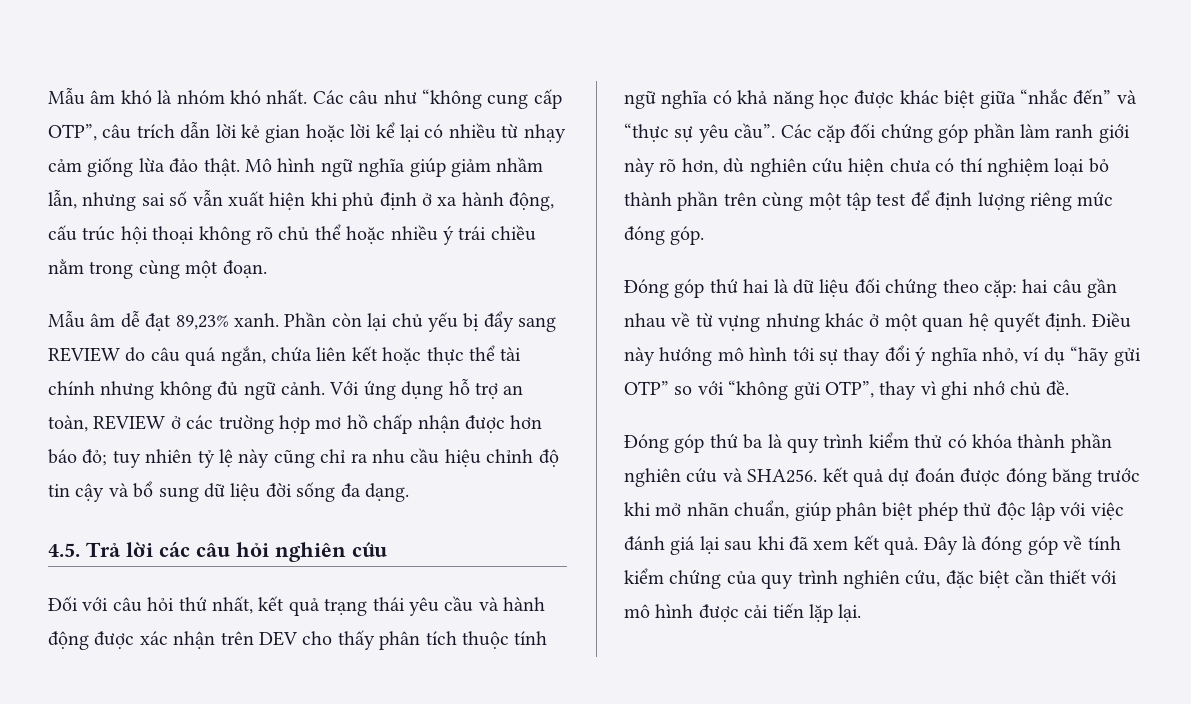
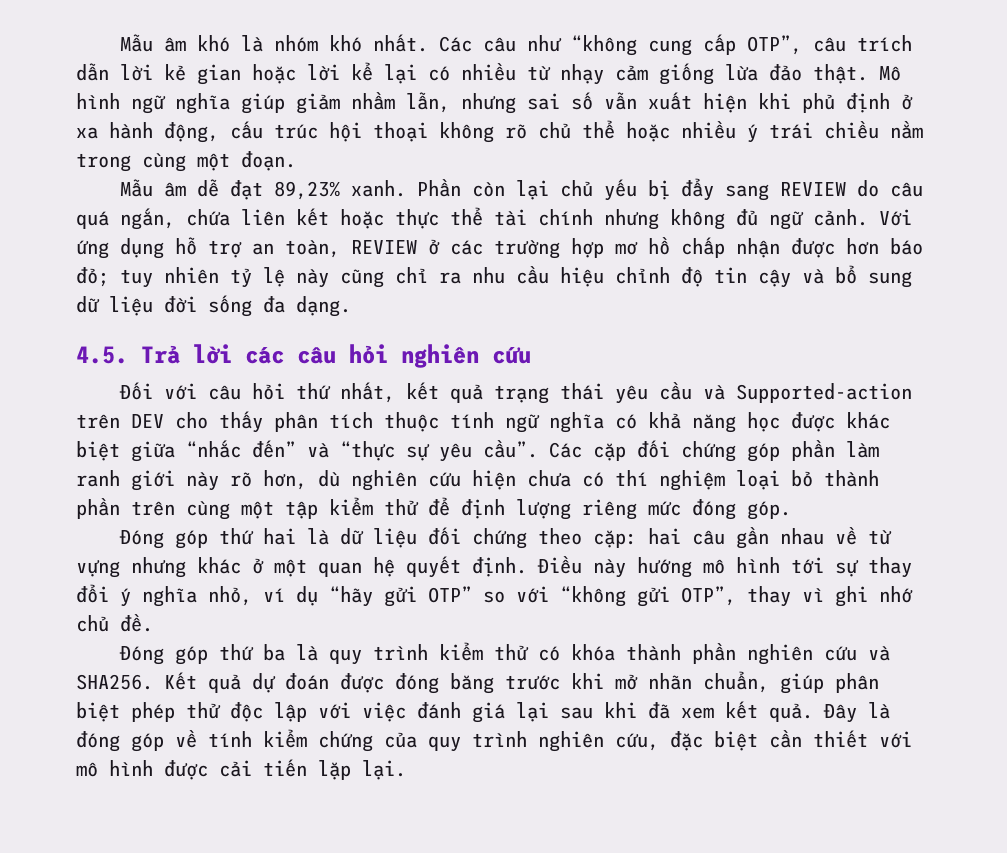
- Đối với câu hỏi thứ nhất, kết quả trạng thái yêu cầu và hành động được xác nhận trên DEV cho thấy phân tích thuộc tính ngữ nghĩa có khả năng học được khác biệt giữa “nhắc đến” và “thực sự yêu cầu”.
+ Đối với câu hỏi thứ nhất, kết quả trạng thái yêu cầu và Supported-action trên DEV cho thấy phân tích thuộc tính ngữ nghĩa có khả năng học được khác biệt giữa “nhắc đến” và “thực sự yêu cầu”.
- Các cặp đối chứng góp phần làm ranh giới này rõ hơn, dù nghiên cứu hiện chưa có thí nghiệm loại bỏ thành phần trên cùng một tập test để định lượng riêng mức đóng góp.
+ Các cặp đối chứng góp phần làm ranh giới này rõ hơn, dù nghiên cứu hiện chưa có thí nghiệm loại bỏ thành phần trên cùng một tập kiểm thử để định lượng riêng mức đóng góp.
- Đóng góp thứ ba là quy trình kiểm thử có khóa thành phần nghiên cứu và SHA256. kết quả dự đoán được đóng băng trước khi mở nhãn chuẩn, giúp phân biệt phép thử độc lập với việc đánh giá lại sau khi đã xem kết quả.
+ Đóng góp thứ ba là quy trình kiểm thử có khóa thành phần nghiên cứu và SHA256. Kết quả dự đoán được đóng băng trước khi mở nhãn chuẩn, giúp phân biệt phép thử độc lập với việc đánh giá lại sau khi đã xem kết quả.

